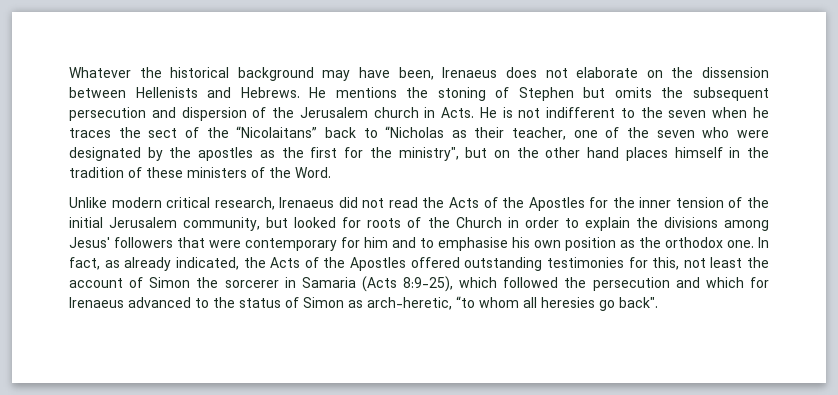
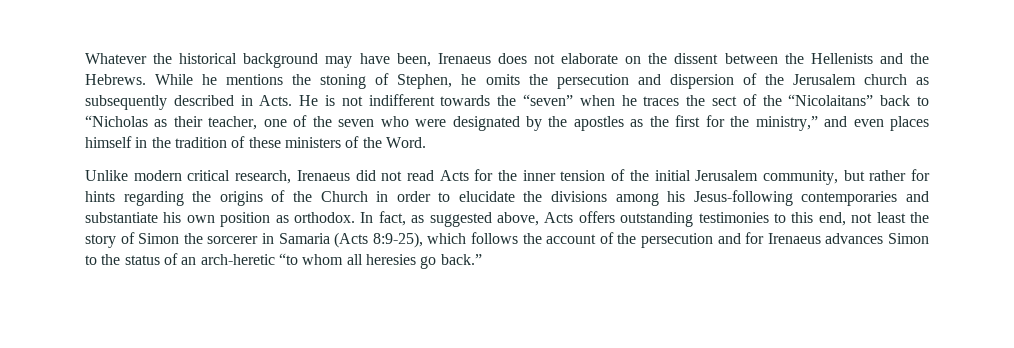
- Whatever the historical background may have been, Irenaeus does not elaborate on the dissension between Hellenists and Hebrews. He mentions the stoning of Stephen but omits the subsequent persecution and dispersion of the Jerusalem church in Acts.
+ Whatever the historical background may have been, Irenaeus does not elaborate on the dissent between the Hellenists and the Hebrews. While he mentions the stoning of Stephen, he omits the persecution and dispersion of the Jerusalem church as subsequently described in Acts.
- He is not indifferent to the seven when he traces the sect of the “Nicolaitans” back to “Nicholas as their teacher, one of the seven who were designated by the apostles as the first for the ministry", but on the other hand places himself in the tradition of these ministers of the Word.
+ He is not indifferent towards the “seven” when he traces the sect of the “Nicolaitans” back to “Nicholas as their teacher, one of the seven who were designated by the apostles as the first for the ministry,” and even places himself in the tradition of these ministers of the Word.
- Unlike modern critical research, Irenaeus did not read the Acts of the Apostles for the inner tension of the initial Jerusalem community, but looked for roots of the Church in order to explain the divisions among Jesus' followers that were contemporary for him and to emphasise his own position as the orthodox one. In fact, as already indicated, the Acts of the Apostles offered outstanding testimonies for this, not least the account of Simon the sorcerer in Samaria (Acts 8:9-25), which followed the persecution and which for Irenaeus advanced to the status of Simon as arch-heretic, “to whom all heresies go back".
+ Unlike modern critical research, Irenaeus did not read Acts for the inner tension of the initial Jerusalem community, but rather for hints regarding the origins of the Church in order to elucidate the divisions among his Jesus-following contemporaries and substantiate his own position as orthodox. In fact, as suggested above, Acts offers outstanding testimonies to this end, not least the story of Simon the sorcerer in Samaria (Acts 8:9-25), which follows the account of the persecution and for Irenaeus advances Simon to the status of an arch-heretic “to whom all heresies go back.”

